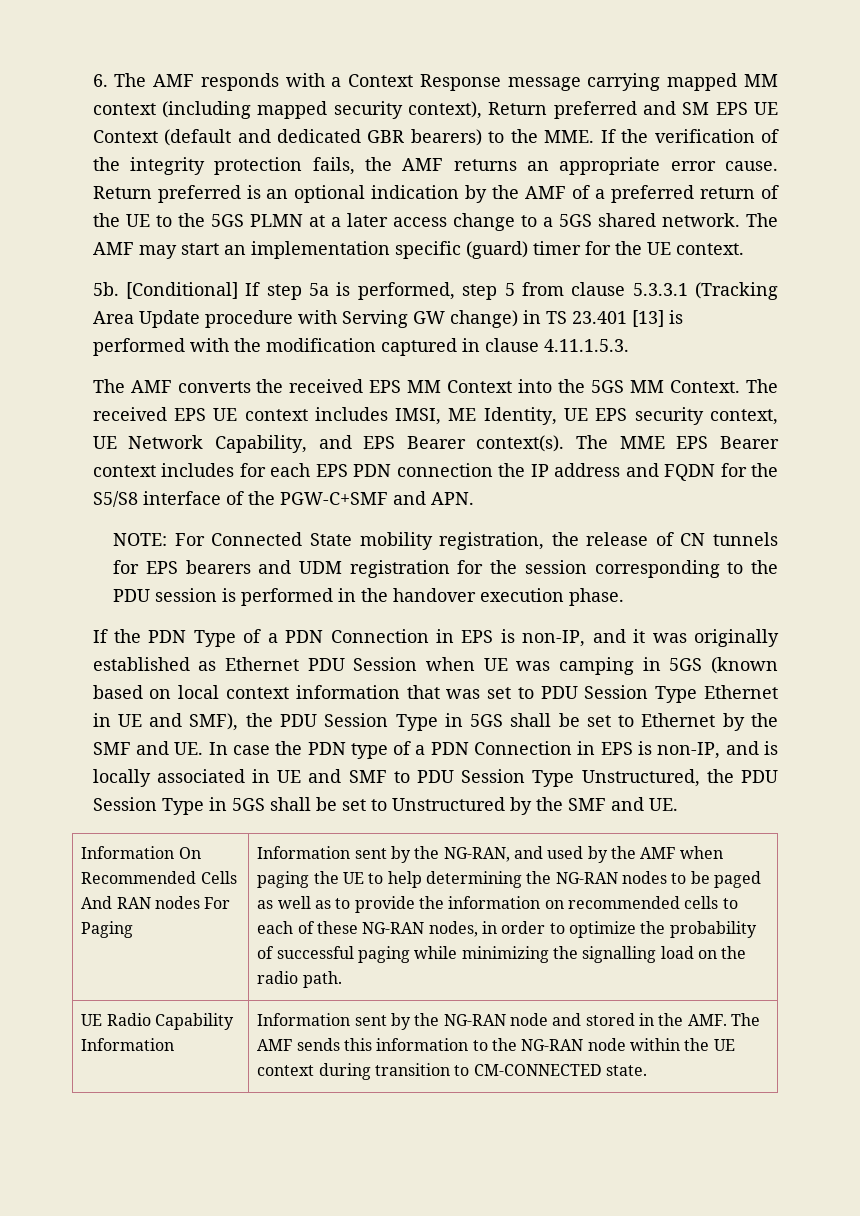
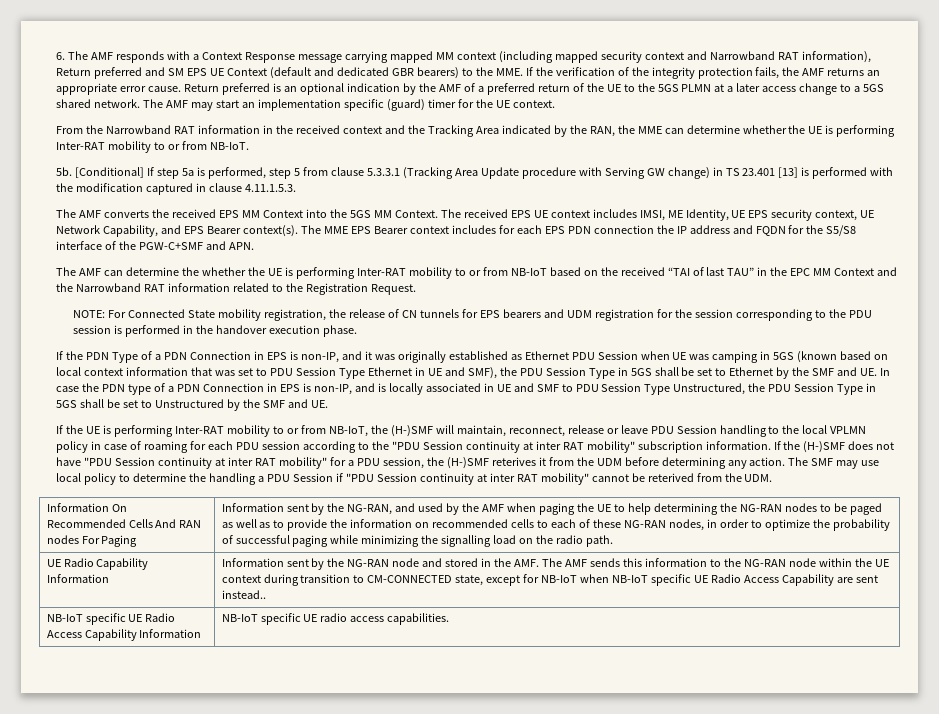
- 6. The AMF responds with a Context Response message carrying mapped MM context (including mapped security context), Return preferred and SM EPS UE Context (default and dedicated GBR bearers) to the MME. If the verification of the integrity protection fails, the AMF returns an appropriate error cause.
+ 6. The AMF responds with a Context Response message carrying mapped MM context (including mapped security context and Narrowband RAT information), Return preferred and SM EPS UE Context (default and dedicated GBR bearers) to the MME. If the verification of the integrity protection fails, the AMF returns an appropriate error cause.
+ From the Narrowband RAT information in the received context and the Tracking Area indicated by the RAN, the MME can determine whether the UE is performing Inter-RAT mobility to or from NB-IoT.
+ The AMF can determine the whether the UE is performing Inter-RAT mobility to or from NB-IoT based on the received “TAI of last TAU” in the EPC MM Context and the Narrowband RAT information related to the Registration Request.
+ If the UE is performing Inter-RAT mobility to or from NB-IoT, the (H-)SMF will maintain, reconnect, release or leave PDU Session handling to the local VPLMN policy in case of roaming for each PDU session according to the "PDU Session continuity at inter RAT mobility" subscription information. If the (H-)SMF does not have "PDU Session continuity at inter RAT mobility" for a PDU session, the (H-)SMF reterives it from the UDM before determining any action. The SMF may use local policy to determine the handling a PDU Session if "PDU Session continuity at inter RAT mobility" cannot be reterived from the UDM.
- Information sent by the NG-RAN node and stored in the AMF. The AMF sends this information to the NG-RAN node within the UE context during transition to CM-CONNECTED state.
+ Information sent by the NG-RAN node and stored in the AMF. The AMF sends this information to the NG-RAN node within the UE context during transition to CM-CONNECTED state, except for NB-IoT when NB-IoT specific UE Radio Access Capability are sent instead..
+ NB-IoT specific UE Radio Access Capability Information | NB-IoT specific UE radio access capabilities.

